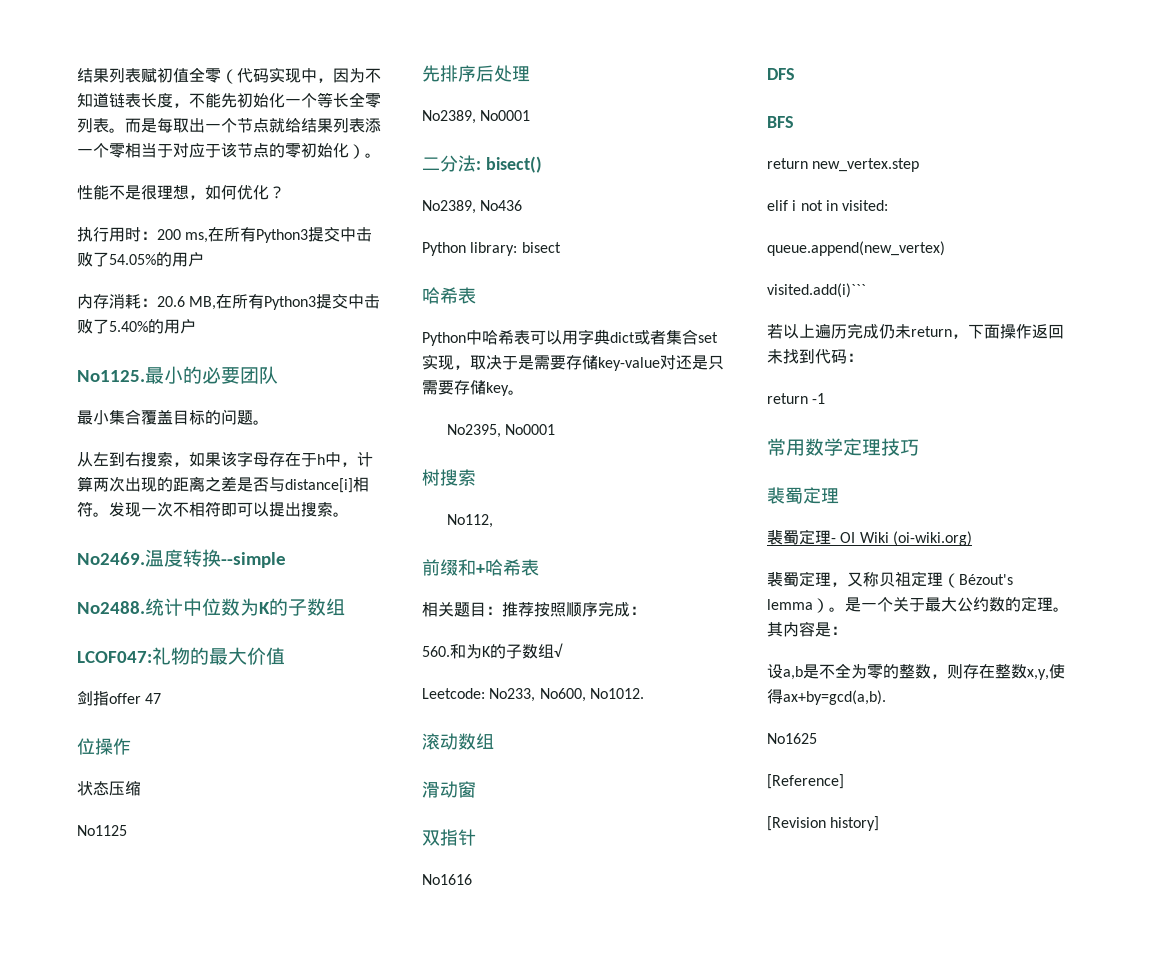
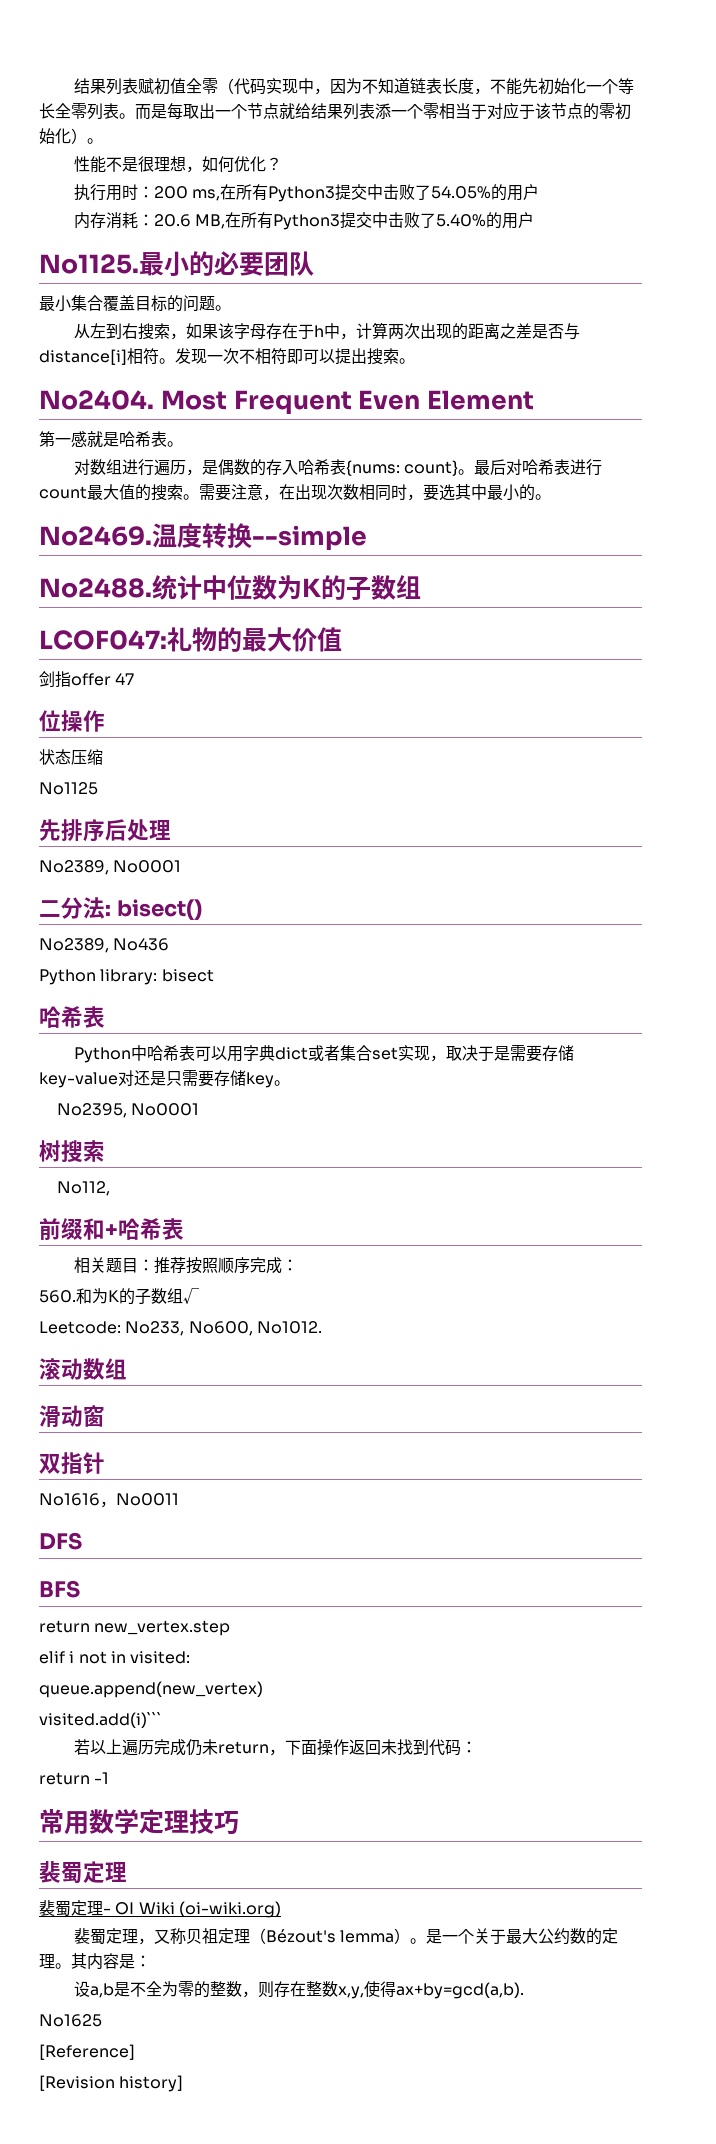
+ No2404. Most Frequent Even Element
+ 第一感就是哈希表。
+ 对数组进行遍历，是偶数的存入哈希表{nums: count}。最后对哈希表进行count最大值的搜索。需要注意，在出现次数相同时，要选其中最小的。
- No1616
+ No1616，No0011

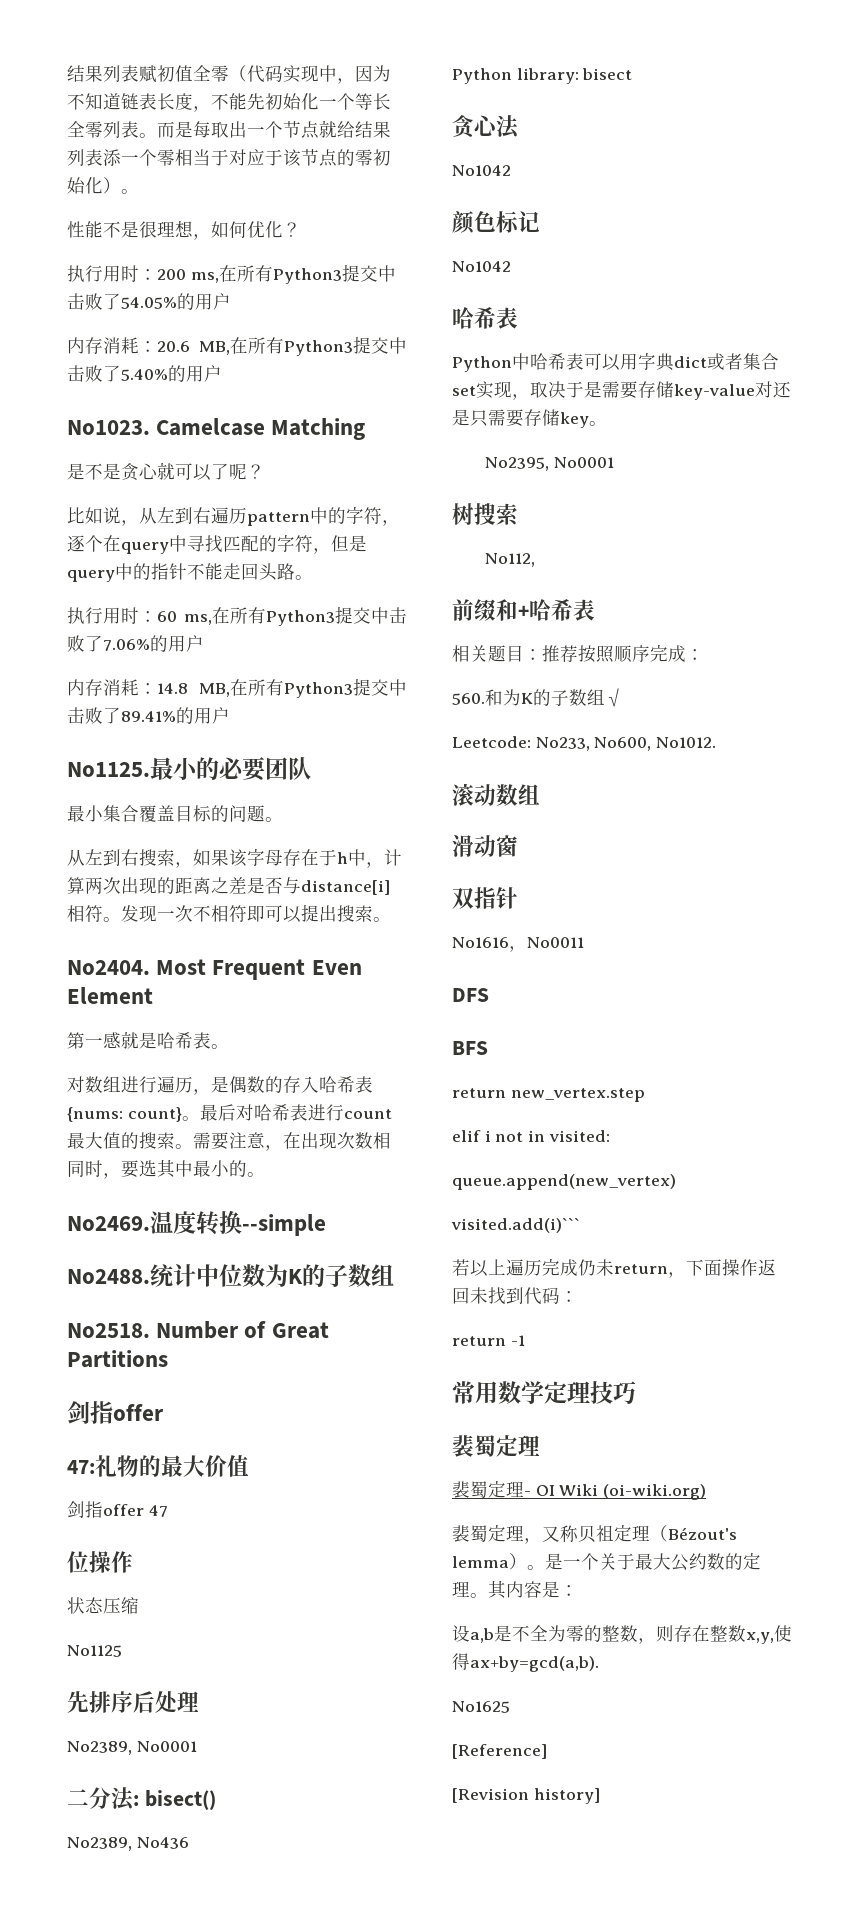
+ No1023. Camelcase Matching
+ 是不是贪心就可以了呢？
+ 比如说，从左到右遍历pattern中的字符，逐个在query中寻找匹配的字符，但是query中的指针不能走回头路。
+ 执行用时：60 ms,在所有Python3提交中击败了7.06%的用户
+ 内存消耗：14.8 MB,在所有Python3提交中击败了89.41%的用户
- LCOF047:礼物的最大价值
+ No2518. Number of Great Partitions
+ 剑指offer
+ 47:礼物的最大价值
+ 贪心法
+ No1042
+ 颜色标记
+ No1042

